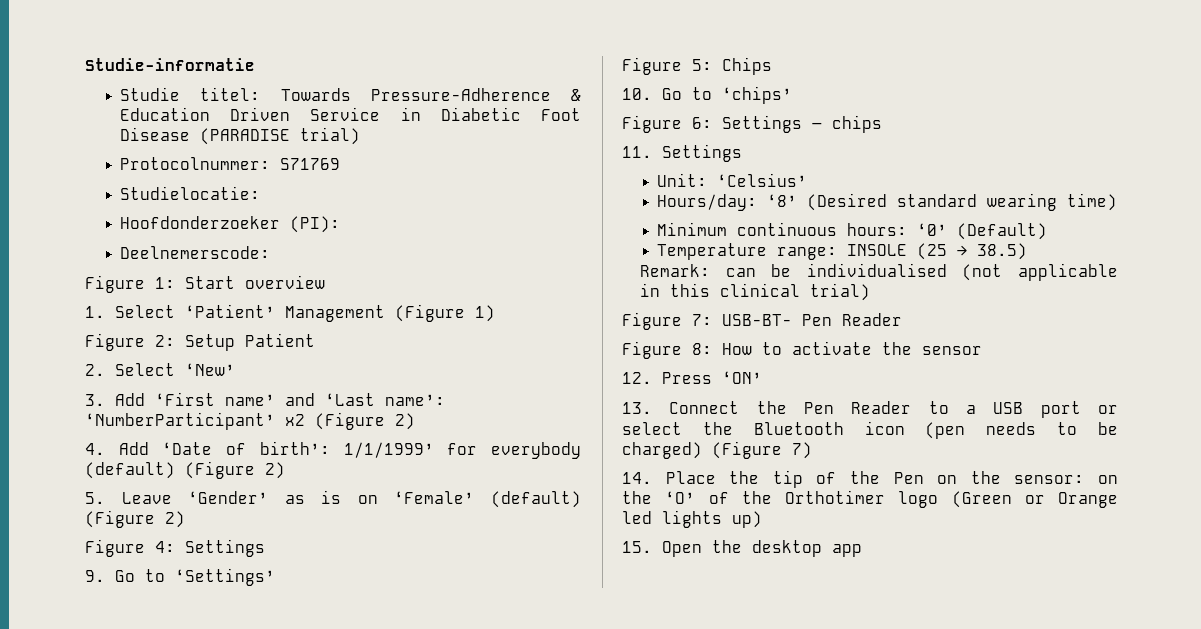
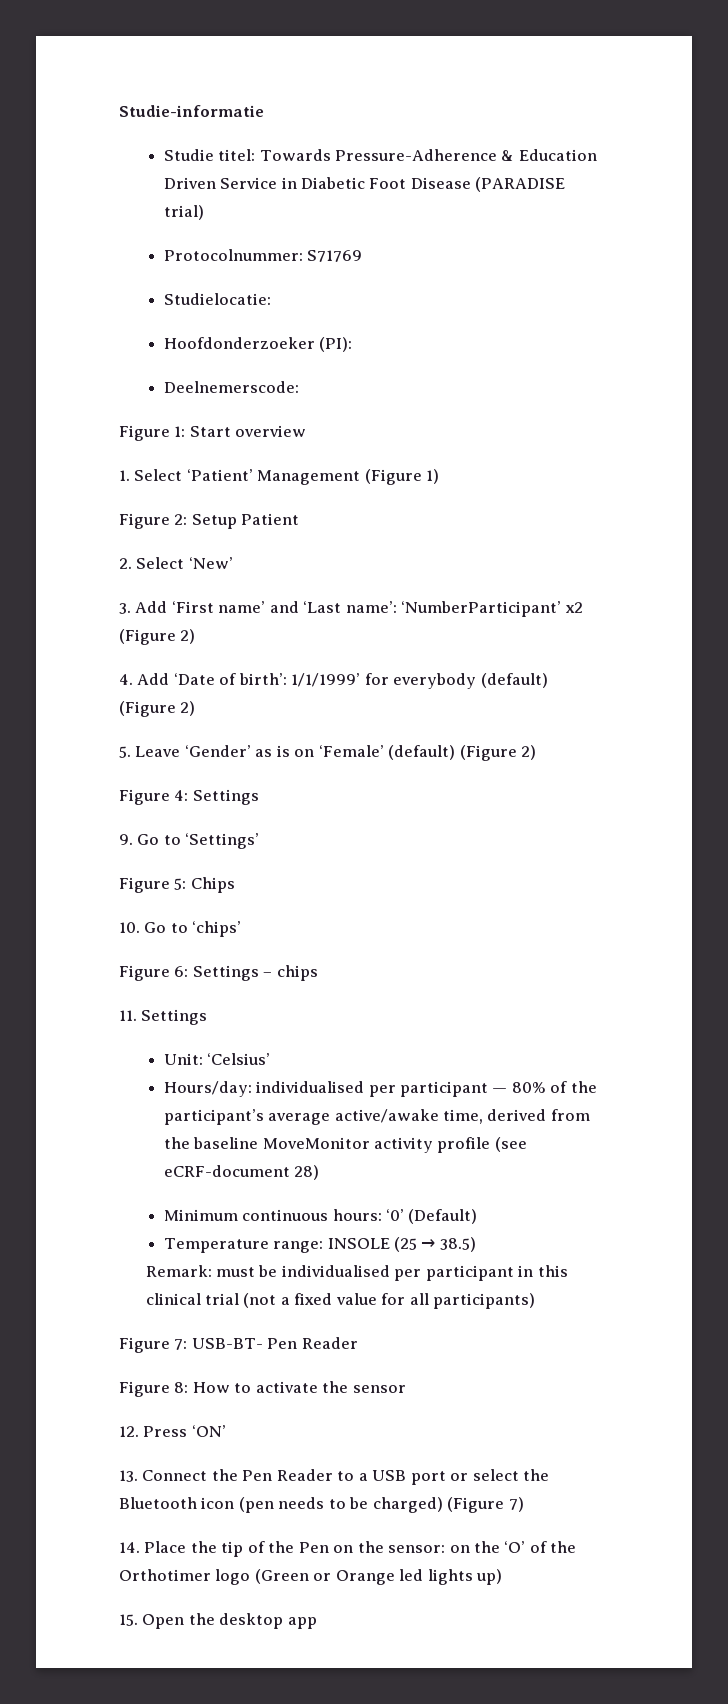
- Hours/day: ‘8’ (Desired standard wearing time)
+ Hours/day: individualised per participant — 80% of the participant’s average active/awake time, derived from the baseline MoveMonitor activity profile (see eCRF-document 28)
- Remark: can be individualised (not applicable in this clinical trial)
+ Remark: must be individualised per participant in this clinical trial (not a fixed value for all participants)

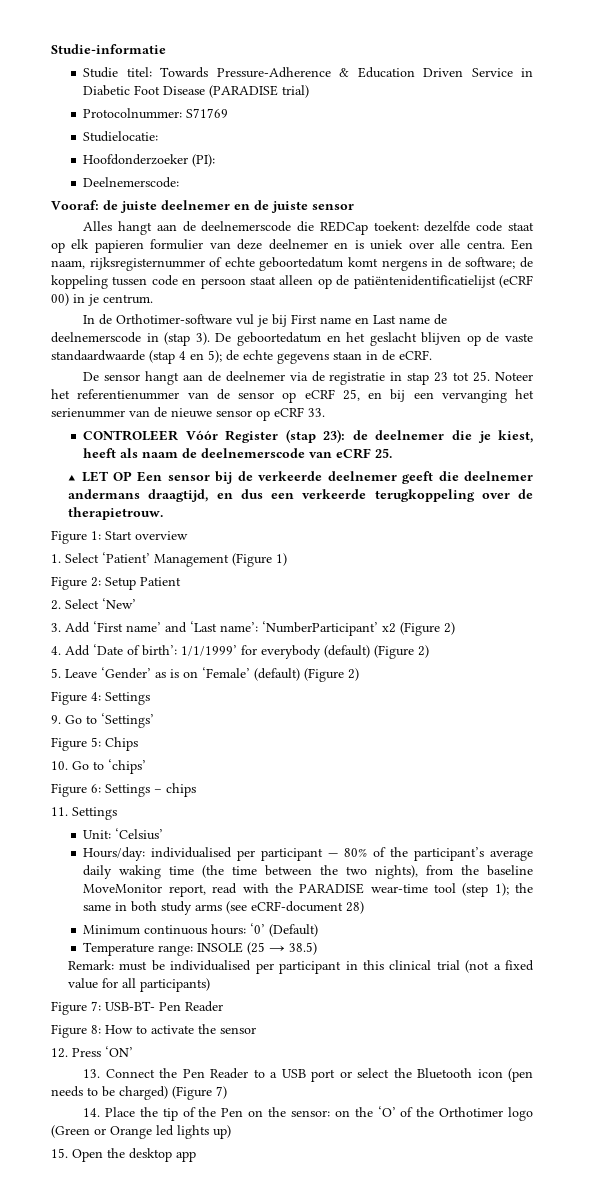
+ Vooraf: de juiste deelnemer en de juiste sensor
+ Alles hangt aan de deelnemerscode die REDCap toekent: dezelfde code staat op elk papieren formulier van deze deelnemer en is uniek over alle centra. Een naam, rijksregisternummer of echte geboortedatum komt nergens in de software; de koppeling tussen code en persoon staat alleen op de patiëntenidentificatielijst (eCRF 00) in je centrum.
+ In de Orthotimer-software vul je bij First name en Last name de deelnemerscode in (stap 3). De geboortedatum en het geslacht blijven op de vaste standaardwaarde (stap 4 en 5); de echte gegevens staan in de eCRF.
+ De sensor hangt aan de deelnemer via de registratie in stap 23 tot 25. Noteer het referentienummer van de sensor op eCRF 25, en bij een vervanging het serienummer van de nieuwe sensor op eCRF 33.
+ CONTROLEER Vóór Register (stap 23): de deelnemer die je kiest, heeft als naam de deelnemerscode van eCRF 25.
+ ▲ LET OP Een sensor bij de verkeerde deelnemer geeft die deelnemer andermans draagtijd, en dus een verkeerde terugkoppeling over de therapietrouw.
- Hours/day: individualised per participant — 80% of the participant’s average active/awake time, derived from the baseline MoveMonitor activity profile (see eCRF-document 28)
+ Hours/day: individualised per participant — 80% of the participant’s average daily waking time (the time between the two nights), from the baseline MoveMonitor report, read with the PARADISE wear-time tool (step 1); the same in both study arms (see eCRF-document 28)

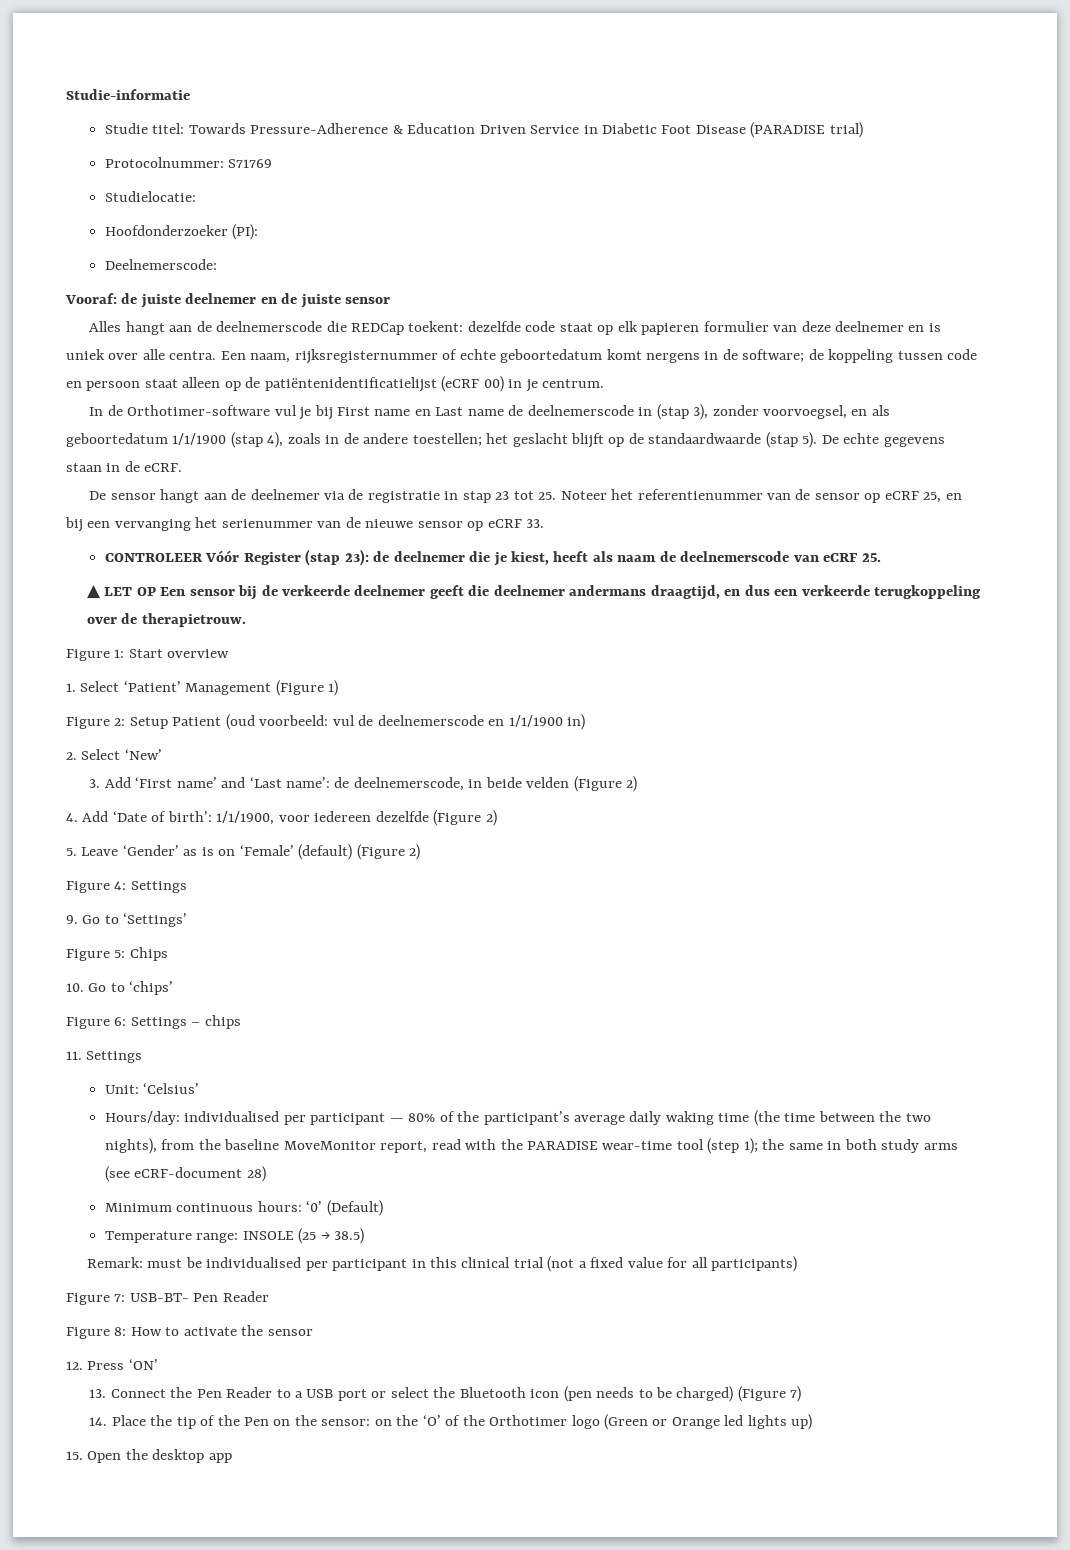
- In de Orthotimer-software vul je bij First name en Last name de deelnemerscode in (stap 3). De geboortedatum en het geslacht blijven op de vaste standaardwaarde (stap 4 en 5); de echte gegevens staan in de eCRF.
+ In de Orthotimer-software vul je bij First name en Last name de deelnemerscode in (stap 3), zonder voorvoegsel, en als geboortedatum 1/1/1900 (stap 4), zoals in de andere toestellen; het geslacht blijft op de standaardwaarde (stap 5). De echte gegevens staan in de eCRF.
- Figure 2: Setup Patient
+ Figure 2: Setup Patient (oud voorbeeld: vul de deelnemerscode en 1/1/1900 in)
- 3. Add ‘First name’ and ‘Last name’: ‘NumberParticipant’ x2 (Figure 2)
+ 3. Add ‘First name’ and ‘Last name’: de deelnemerscode, in beide velden (Figure 2)
- 4. Add ‘Date of birth’: 1/1/1999’ for everybody (default) (Figure 2)
+ 4. Add ‘Date of birth’: 1/1/1900, voor iedereen dezelfde (Figure 2)

